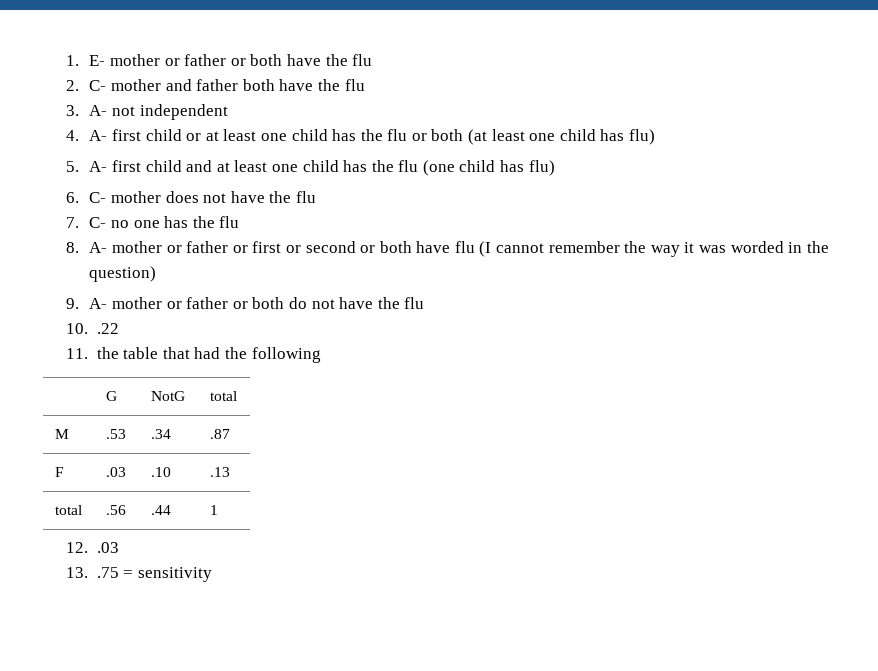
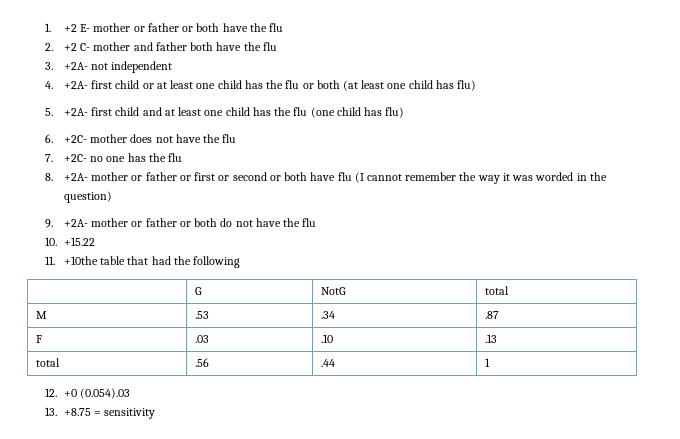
- 1. E- mother or father or both have the flu
+ 1. +2 E- mother or father or both have the flu
- 2. C- mother and father both have the flu
+ 2. +2 C- mother and father both have the flu
- 3. A- not independent
+ 3. +2A- not independent
- 4. A- first child or at least one child has the flu or both (at least one child has flu)
+ 4. +2A- first child or at least one child has the flu or both (at least one child has flu)
- 5. A- first child and at least one child has the flu (one child has flu)
+ 5. +2A- first child and at least one child has the flu (one child has flu)
- 6. C- mother does not have the flu
+ 6. +2C- mother does not have the flu
- 7. C- no one has the flu
+ 7. +2C- no one has the flu
- 8. A- mother or father or first or second or both have flu (I cannot remember the way it was worded in the question)
+ 8. +2A- mother or father or first or second or both have flu (I cannot remember the way it was worded in the question)
- 9. A- mother or father or both do not have the flu
+ 9. +2A- mother or father or both do not have the flu
- 10. .22
+ 10. +15.22
- 11. the table that had the following
+ 11. +10the table that had the following
- 12. .03
+ 12. +0 (0.054).03
- 13. .75 = sensitivity
+ 13. +8.75 = sensitivity

